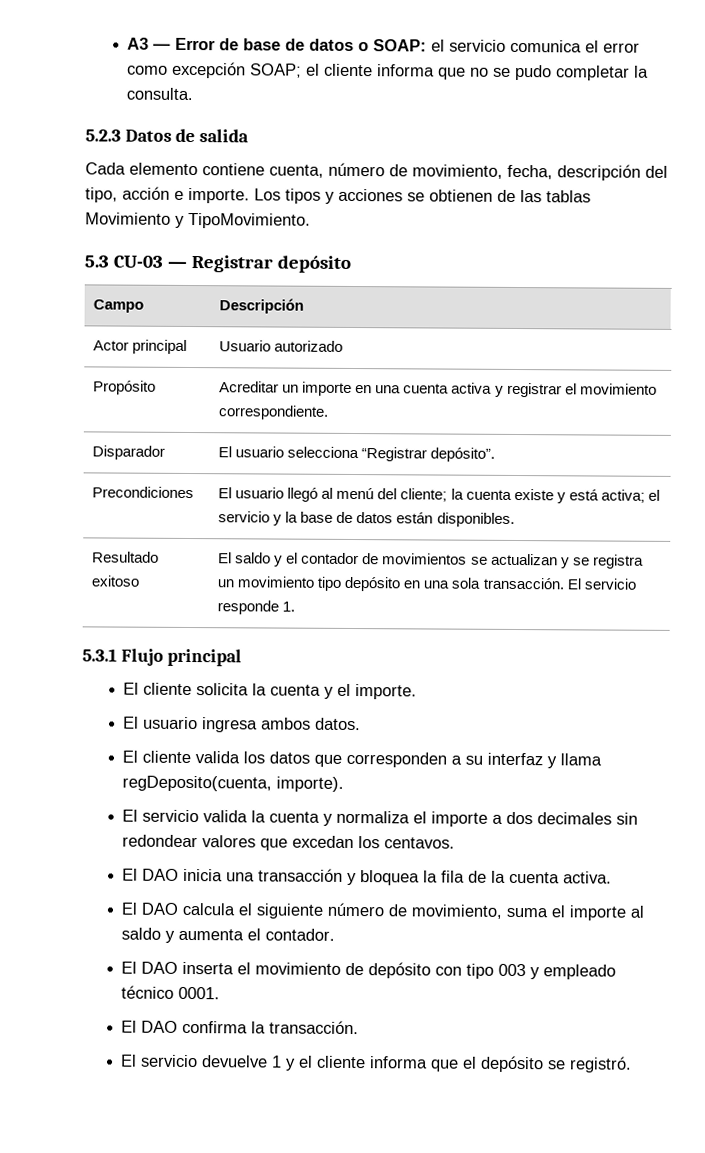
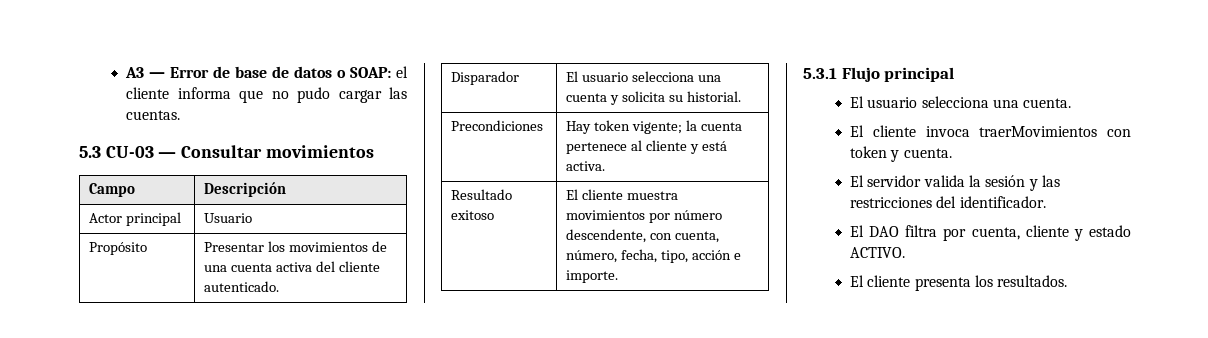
- A3 — Error de base de datos o SOAP: el servicio comunica el error como excepción SOAP; el cliente informa que no se pudo completar la consulta.
- 5.2.3 Datos de salida
- Cada elemento contiene cuenta, número de movimiento, fecha, descripción del tipo, acción e importe. Los tipos y acciones se obtienen de las tablas Movimiento y TipoMovimiento.
+ A3 — Error de base de datos o SOAP: el cliente informa que no pudo cargar las cuentas.
- 5.3 CU-03 — Registrar depósito
+ 5.3 CU-03 — Consultar movimientos
- Actor principal | Usuario autorizado
+ Actor principal | Usuario
- Propósito | Acreditar un importe en una cuenta activa y registrar el movimiento correspondiente.
- Disparador | El usuario selecciona “Registrar depósito”.
- Precondiciones | El usuario llegó al menú del cliente; la cuenta existe y está activa; el servicio y la base de datos están disponibles.
- Resultado exitoso | El saldo y el contador de movimientos se actualizan y se registra un movimiento tipo depósito en una sola transacción. El servicio responde 1.
+ Propósito | Presentar los movimientos de una cuenta activa del cliente autenticado.
+ Disparador | El usuario selecciona una cuenta y solicita su historial.
+ Precondiciones | Hay token vigente; la cuenta pertenece al cliente y está activa.
+ Resultado exitoso | El cliente muestra movimientos por número descendente, con cuenta, número, fecha, tipo, acción e importe.
  5.3.1 Flujo principal
- El cliente solicita la cuenta y el importe.
- El usuario ingresa ambos datos.
- El cliente valida los datos que corresponden a su interfaz y llama regDeposito(cuenta, importe).
- El servicio valida la cuenta y normaliza el importe a dos decimales sin redondear valores que excedan los centavos.
- El DAO inicia una transacción y bloquea la fila de la cuenta activa.
- El DAO calcula el siguiente número de movimiento, suma el importe al saldo y aumenta el contador.
- El DAO inserta el movimiento de depósito con tipo 003 y empleado técnico 0001.
- El DAO confirma la transacción.
- El servicio devuelve 1 y el cliente informa que el depósito se registró.
+ El usuario selecciona una cuenta.
+ El cliente invoca traerMovimientos con token y cuenta.
+ El servidor valida la sesión y las restricciones del identificador.
+ El DAO filtra por cuenta, cliente y estado ACTIVO.
+ El cliente presenta los resultados.

